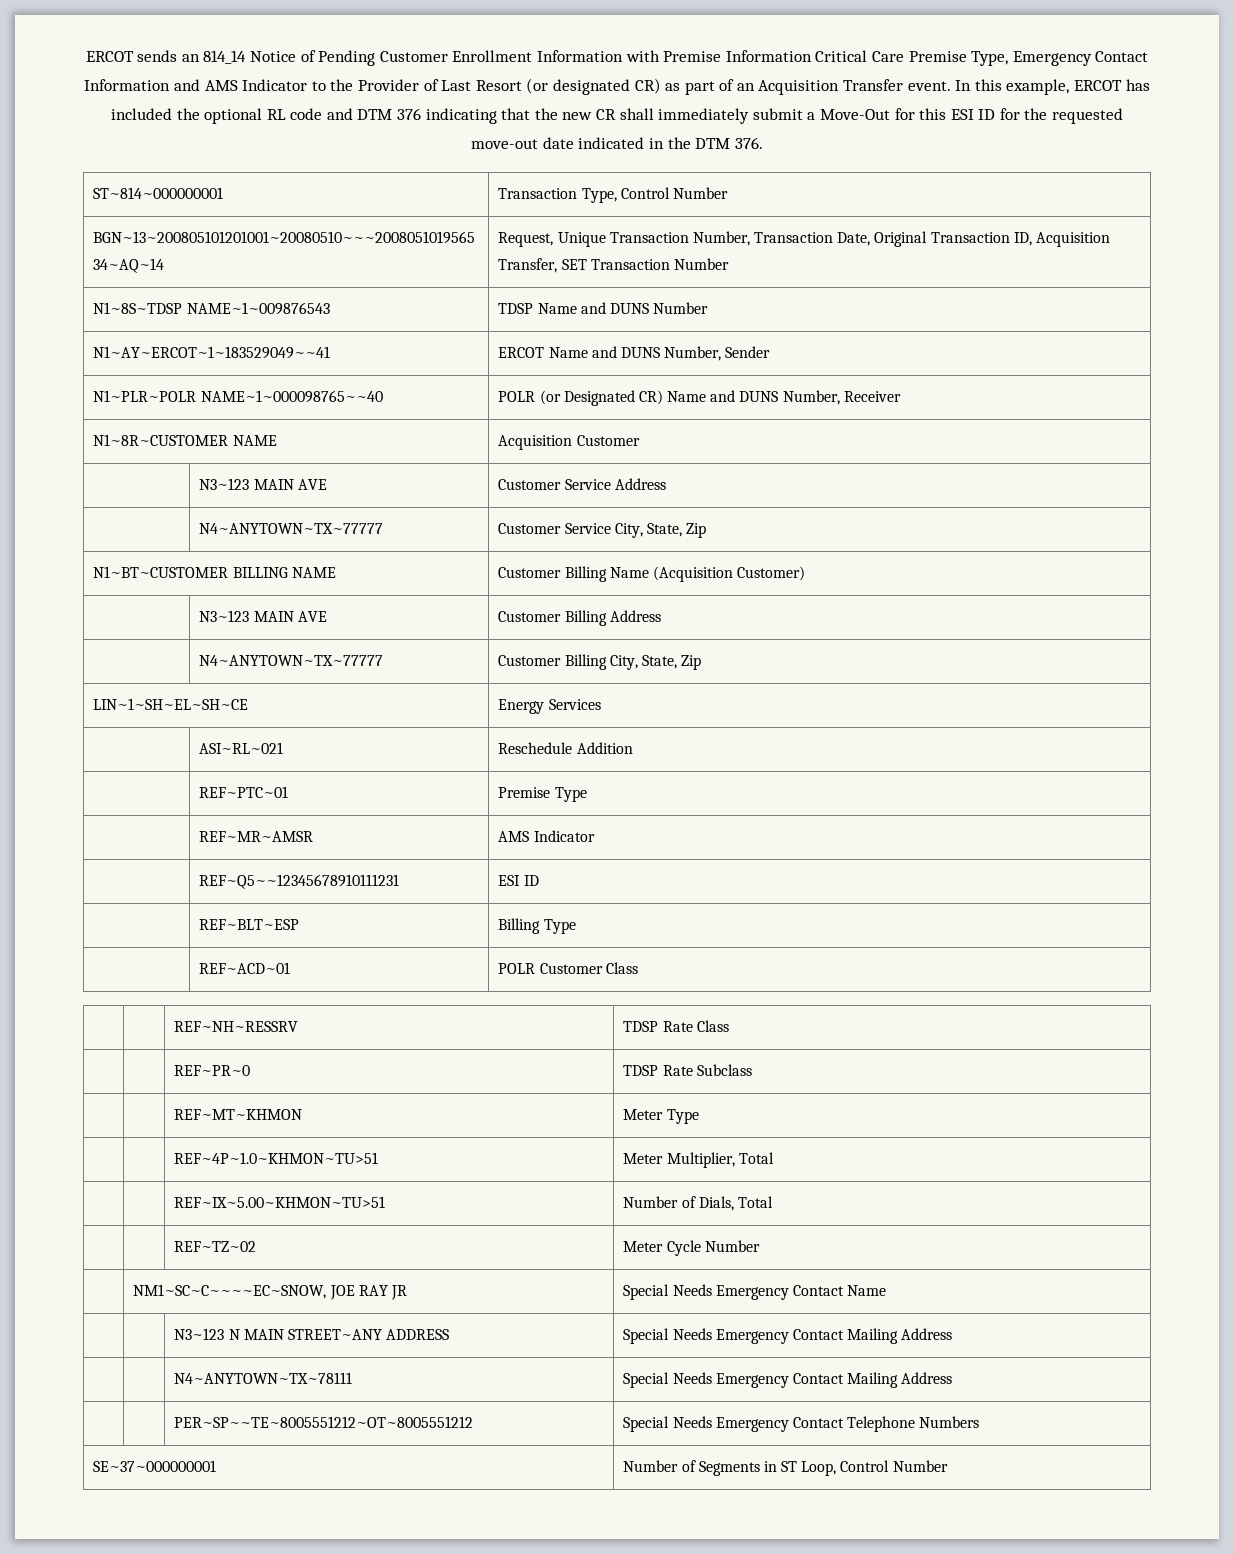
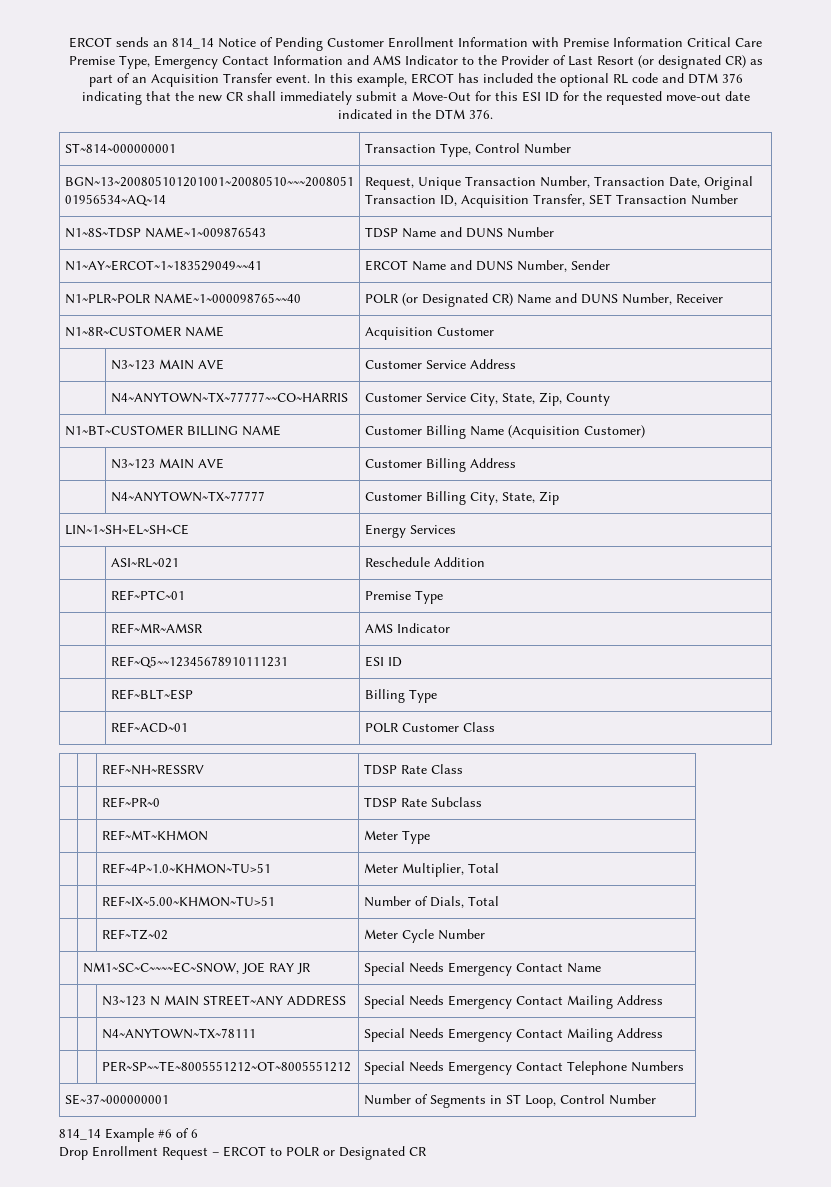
- | N4~ANYTOWN~TX~77777 | Customer Service City, State, Zip
+ | N4~ANYTOWN~TX~77777~~CO~HARRIS | Customer Service City, State, Zip, County
+ 814_14 Example #6 of 6
+ Drop Enrollment Request – ERCOT to POLR or Designated CR

